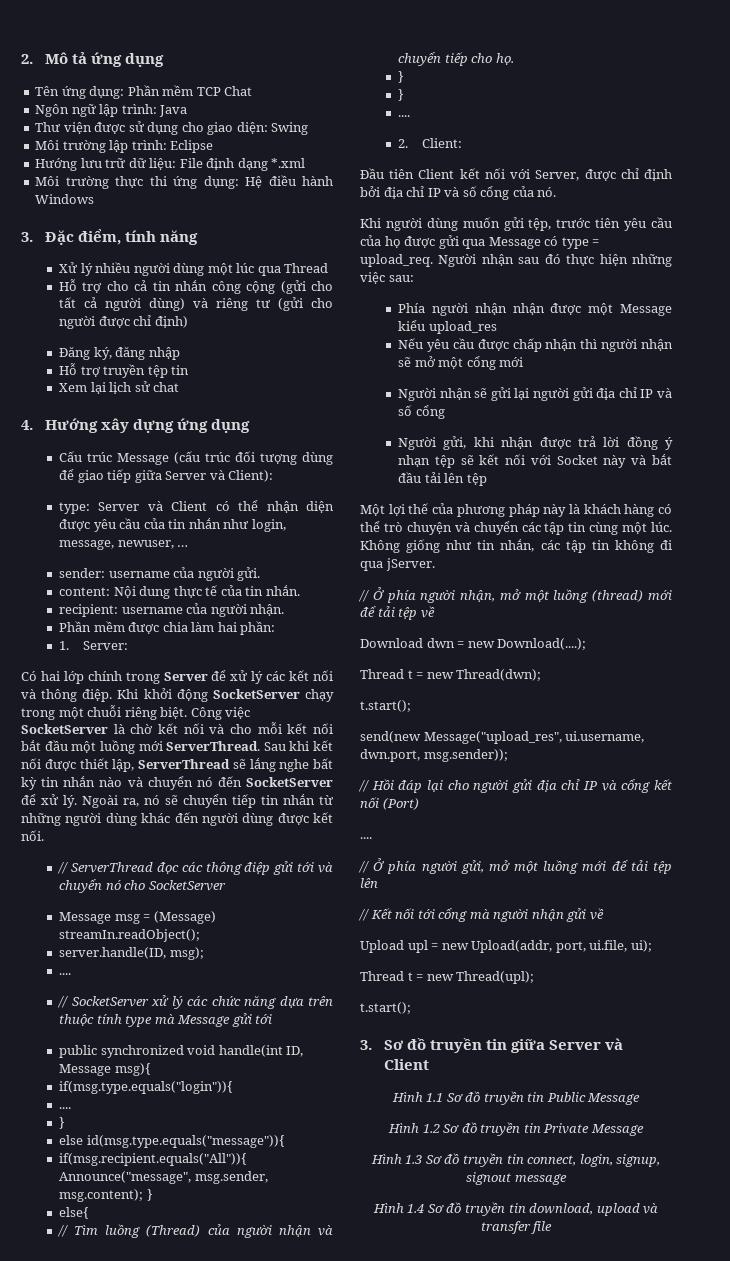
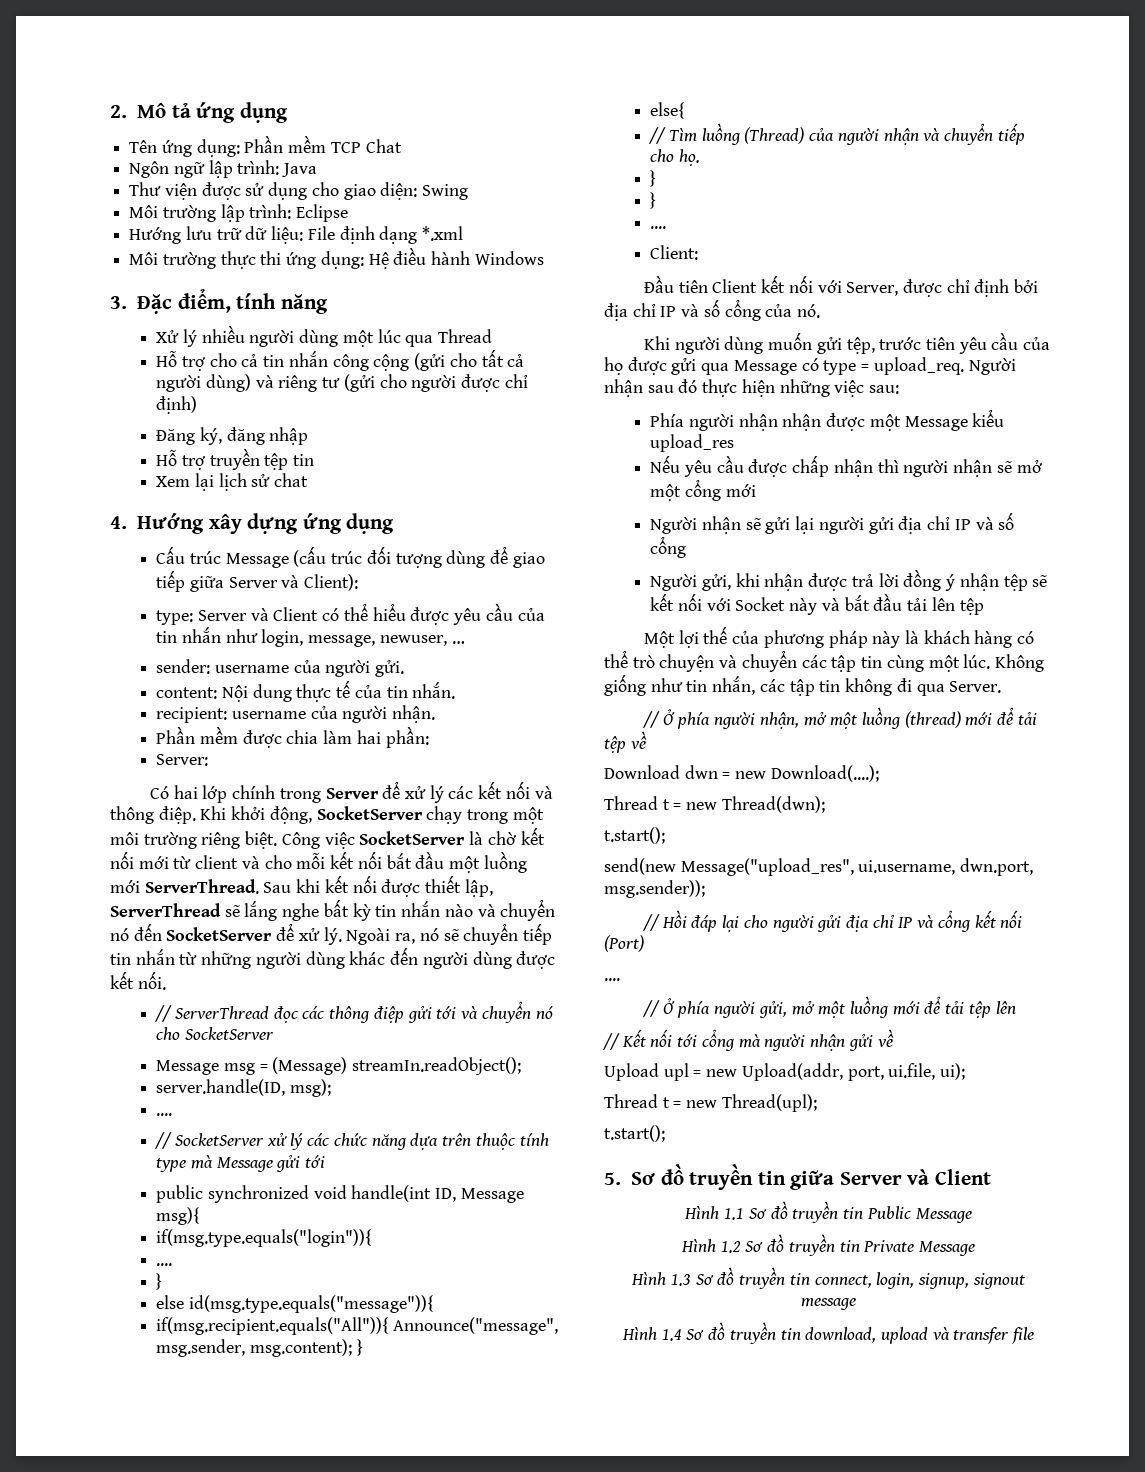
- type: Server và Client có thể nhận diện được yêu cầu của tin nhắn như login, message, newuser, …
+ type: Server và Client có thể hiểu được yêu cầu của tin nhắn như login, message, newuser, …
- 1. Server:
+ Server:
- Khi khởi động SocketServer chạy trong một chuỗi riêng biệt.
+ Khi khởi động, SocketServer chạy trong một môi trường riêng biệt.
- Công việc SocketServer là chờ kết nối và cho mỗi kết nối bắt đầu một luồng mới ServerThread.
+ Công việc SocketServer là chờ kết nối mới từ client và cho mỗi kết nối bắt đầu một luồng mới ServerThread.
- 2. Client:
+ Client:
- Người gửi, khi nhận được trả lời đồng ý nhạn tệp sẽ kết nối với Socket này và bắt đầu tải lên tệp
+ Người gửi, khi nhận được trả lời đồng ý nhận tệp sẽ kết nối với Socket này và bắt đầu tải lên tệp
- Không giống như tin nhắn, các tập tin không đi qua jServer.
+ Không giống như tin nhắn, các tập tin không đi qua Server.
- 3. Sơ đồ truyền tin giữa Server và Client
+ 5. Sơ đồ truyền tin giữa Server và Client

